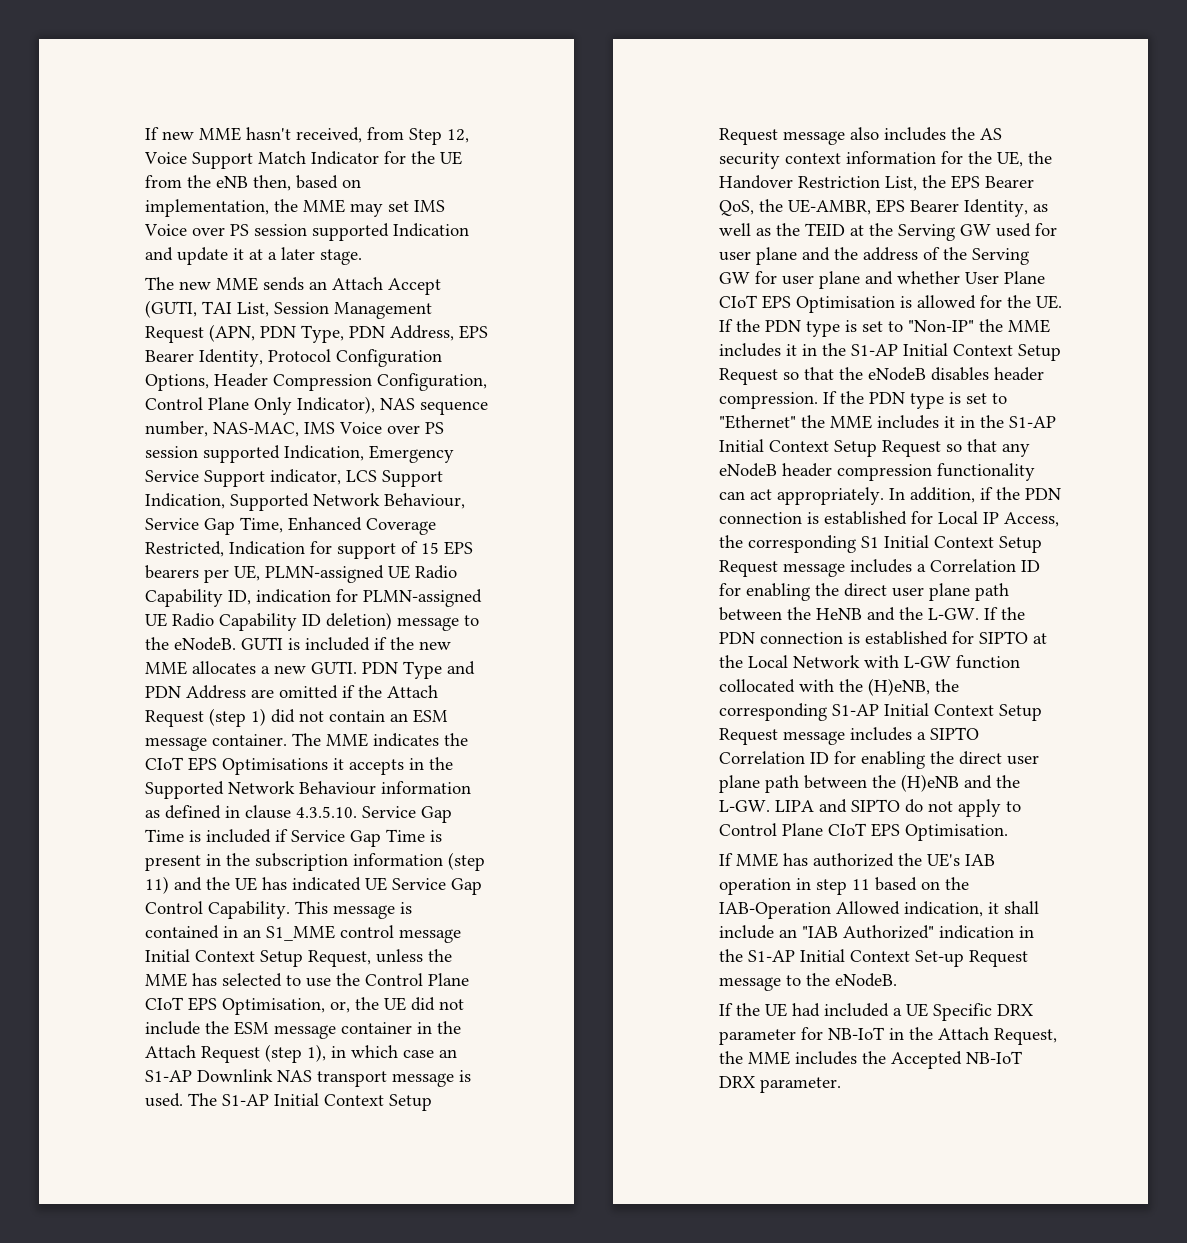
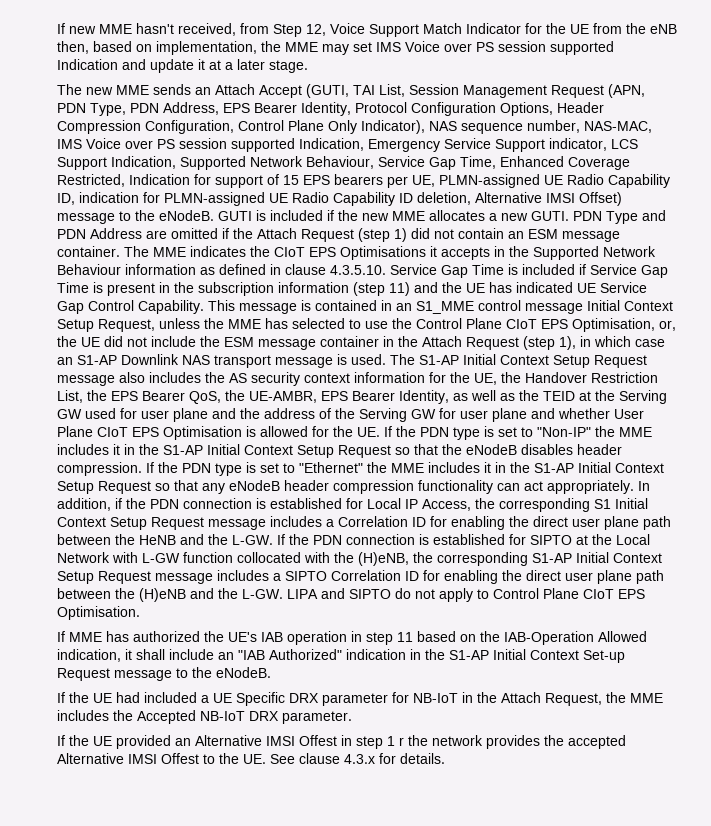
- The new MME sends an Attach Accept (GUTI, TAI List, Session Management Request (APN, PDN Type, PDN Address, EPS Bearer Identity, Protocol Configuration Options, Header Compression Configuration, Control Plane Only Indicator), NAS sequence number, NAS-MAC, IMS Voice over PS session supported Indication, Emergency Service Support indicator, LCS Support Indication, Supported Network Behaviour, Service Gap Time, Enhanced Coverage Restricted, Indication for support of 15 EPS bearers per UE, PLMN-assigned UE Radio Capability ID, indication for PLMN-assigned UE Radio Capability ID deletion) message to the eNodeB.
+ The new MME sends an Attach Accept (GUTI, TAI List, Session Management Request (APN, PDN Type, PDN Address, EPS Bearer Identity, Protocol Configuration Options, Header Compression Configuration, Control Plane Only Indicator), NAS sequence number, NAS-MAC, IMS Voice over PS session supported Indication, Emergency Service Support indicator, LCS Support Indication, Supported Network Behaviour, Service Gap Time, Enhanced Coverage Restricted, Indication for support of 15 EPS bearers per UE, PLMN-assigned UE Radio Capability ID, indication for PLMN-assigned UE Radio Capability ID deletion, Alternative IMSI Offset) message to the eNodeB.
+ If the UE provided an Alternative IMSI Offest in step 1 r the network provides the accepted Alternative IMSI Offest to the UE. See clause 4.3.x for details.

